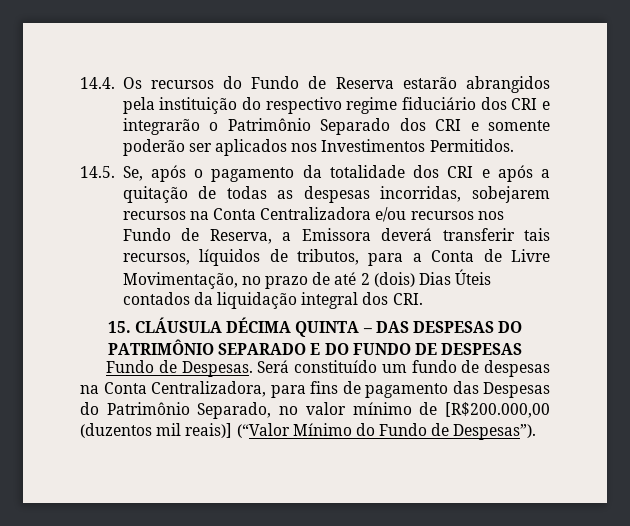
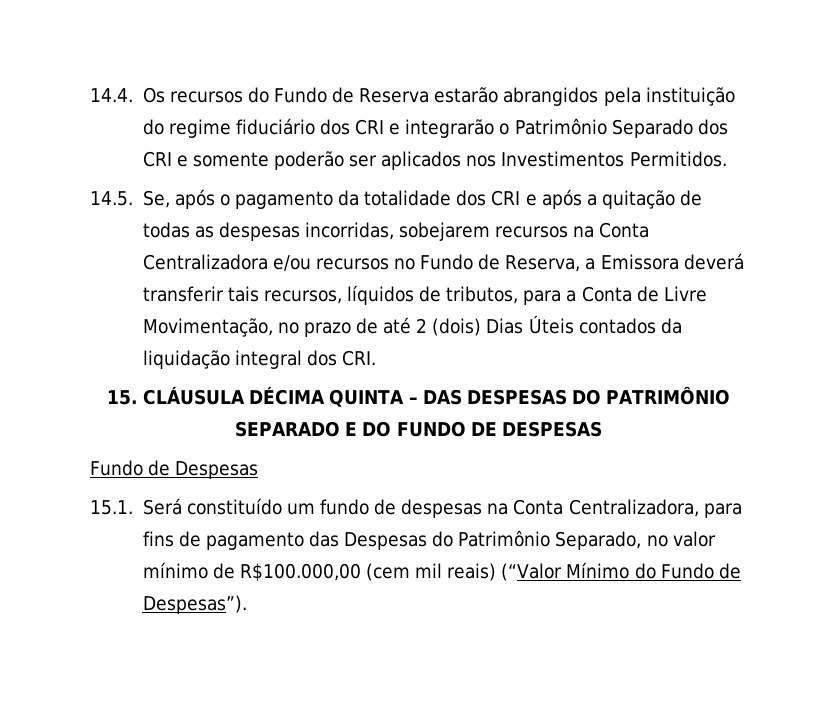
- 14.4. Os recursos do Fundo de Reserva estarão abrangidos pela instituição do respectivo regime fiduciário dos CRI e integrarão o Patrimônio Separado dos CRI e somente poderão ser aplicados nos Investimentos Permitidos.
+ 14.4. Os recursos do Fundo de Reserva estarão abrangidos pela instituição do regime fiduciário dos CRI e integrarão o Patrimônio Separado dos CRI e somente poderão ser aplicados nos Investimentos Permitidos.
- 14.5. Se, após o pagamento da totalidade dos CRI e após a quitação de todas as despesas incorridas, sobejarem recursos na Conta Centralizadora e/ou recursos nos Fundo de Reserva, a Emissora deverá transferir tais recursos, líquidos de tributos, para a Conta de Livre Movimentação, no prazo de até 2 (dois) Dias Úteis contados da liquidação integral dos CRI.
+ 14.5. Se, após o pagamento da totalidade dos CRI e após a quitação de todas as despesas incorridas, sobejarem recursos na Conta Centralizadora e/ou recursos no Fundo de Reserva, a Emissora deverá transferir tais recursos, líquidos de tributos, para a Conta de Livre Movimentação, no prazo de até 2 (dois) Dias Úteis contados da liquidação integral dos CRI.
- Fundo de Despesas. Será constituído um fundo de despesas na Conta Centralizadora, para fins de pagamento das Despesas do Patrimônio Separado, no valor mínimo de [R$200.000,00 (duzentos mil reais)] (“Valor Mínimo do Fundo de Despesas”).
+ Fundo de Despesas
+ 15.1. Será constituído um fundo de despesas na Conta Centralizadora, para fins de pagamento das Despesas do Patrimônio Separado, no valor mínimo de R$100.000,00 (cem mil reais) (“Valor Mínimo do Fundo de Despesas”).

